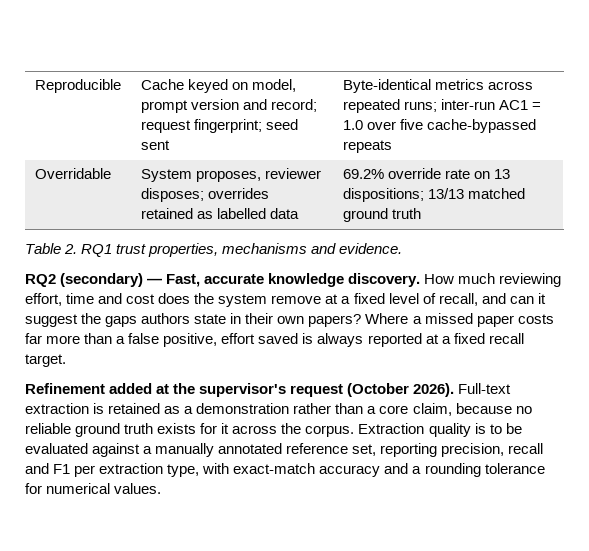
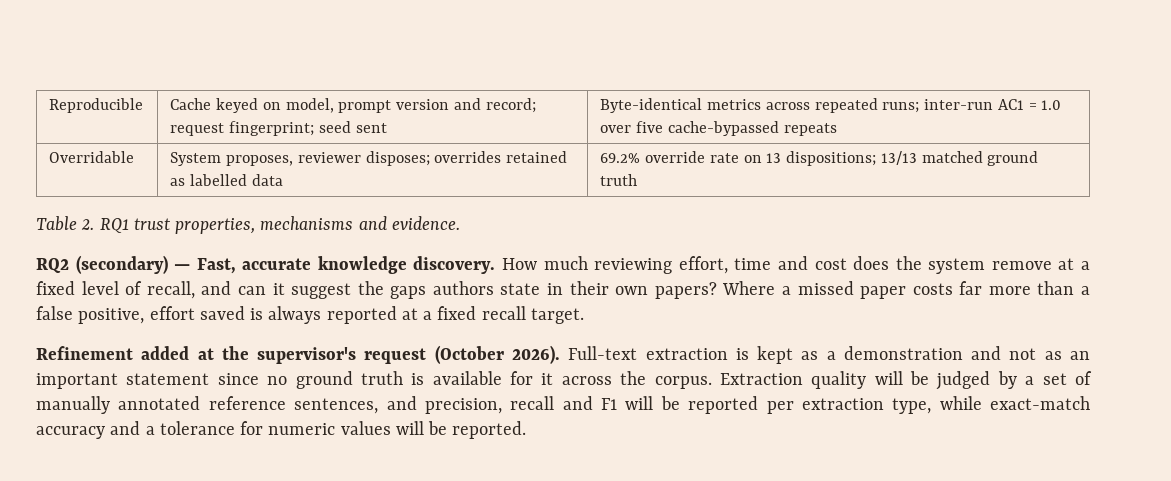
- Full-text extraction is retained as a demonstration rather than a core claim, because no reliable ground truth exists for it across the corpus.
+ Full-text extraction is kept as a demonstration and not as an important statement since no ground truth is available for it across the corpus.
- Extraction quality is to be evaluated against a manually annotated reference set, reporting precision, recall and F1 per extraction type, with exact-match accuracy and a rounding tolerance for numerical values.
+ Extraction quality will be judged by a set of manually annotated reference sentences, and precision, recall and F1 will be reported per extraction type, while exact-match accuracy and a tolerance for numeric values will be reported.

